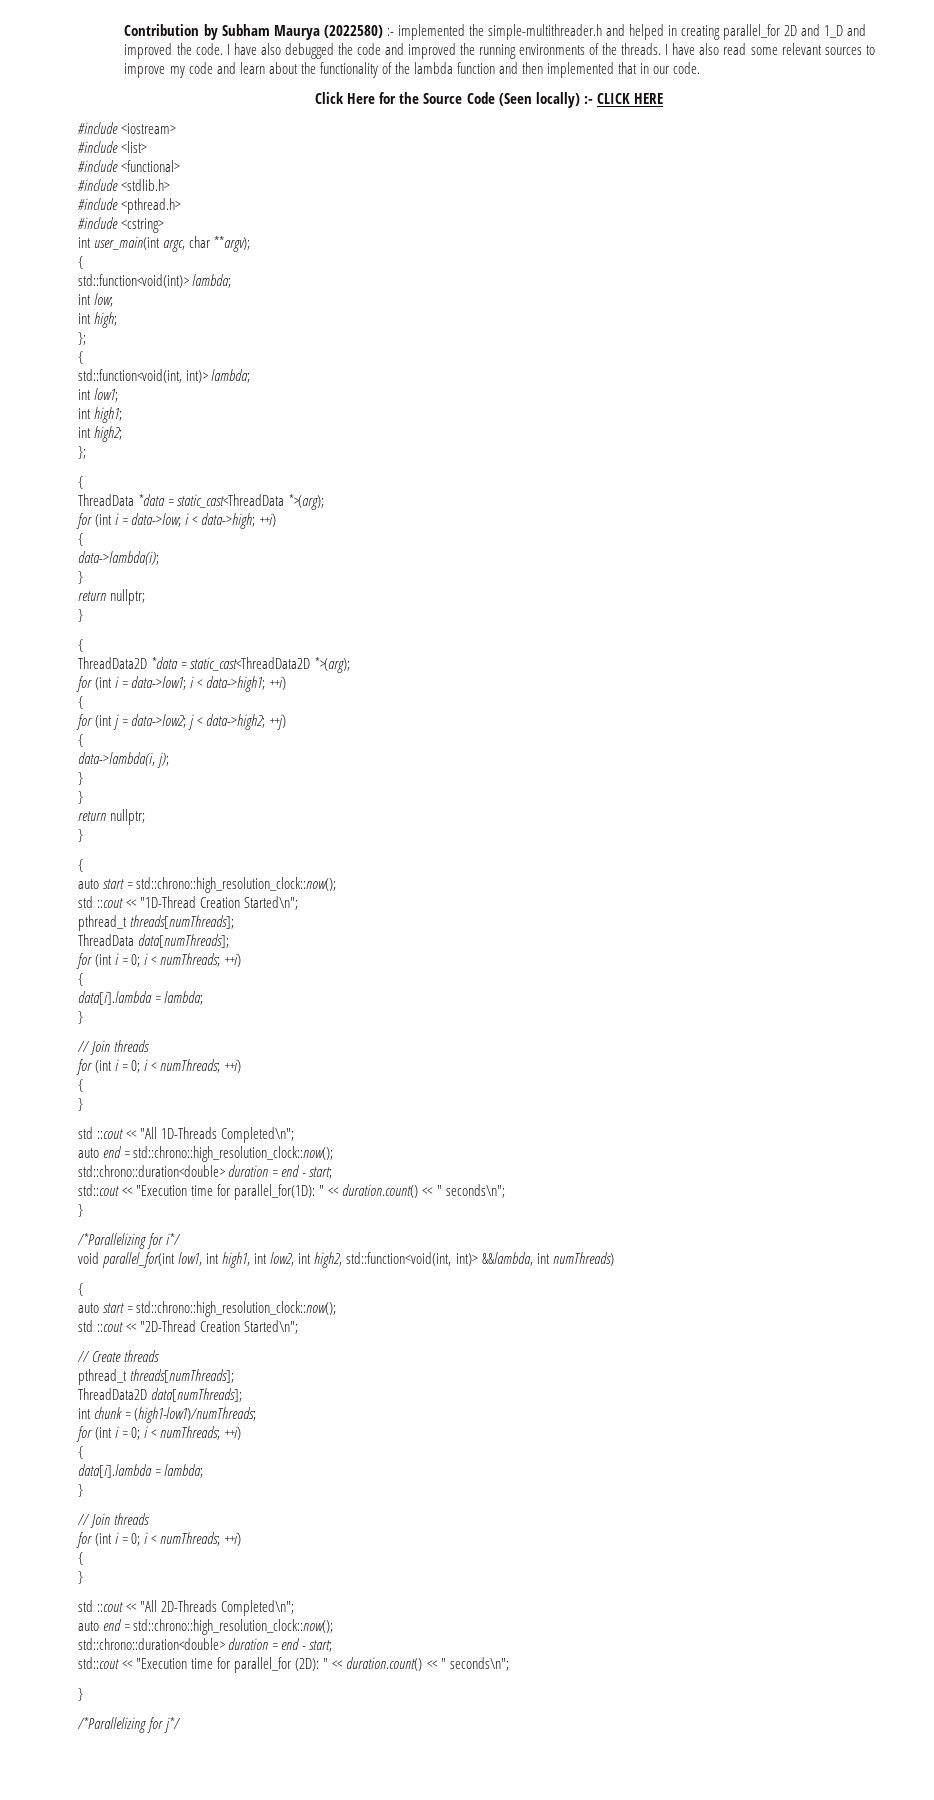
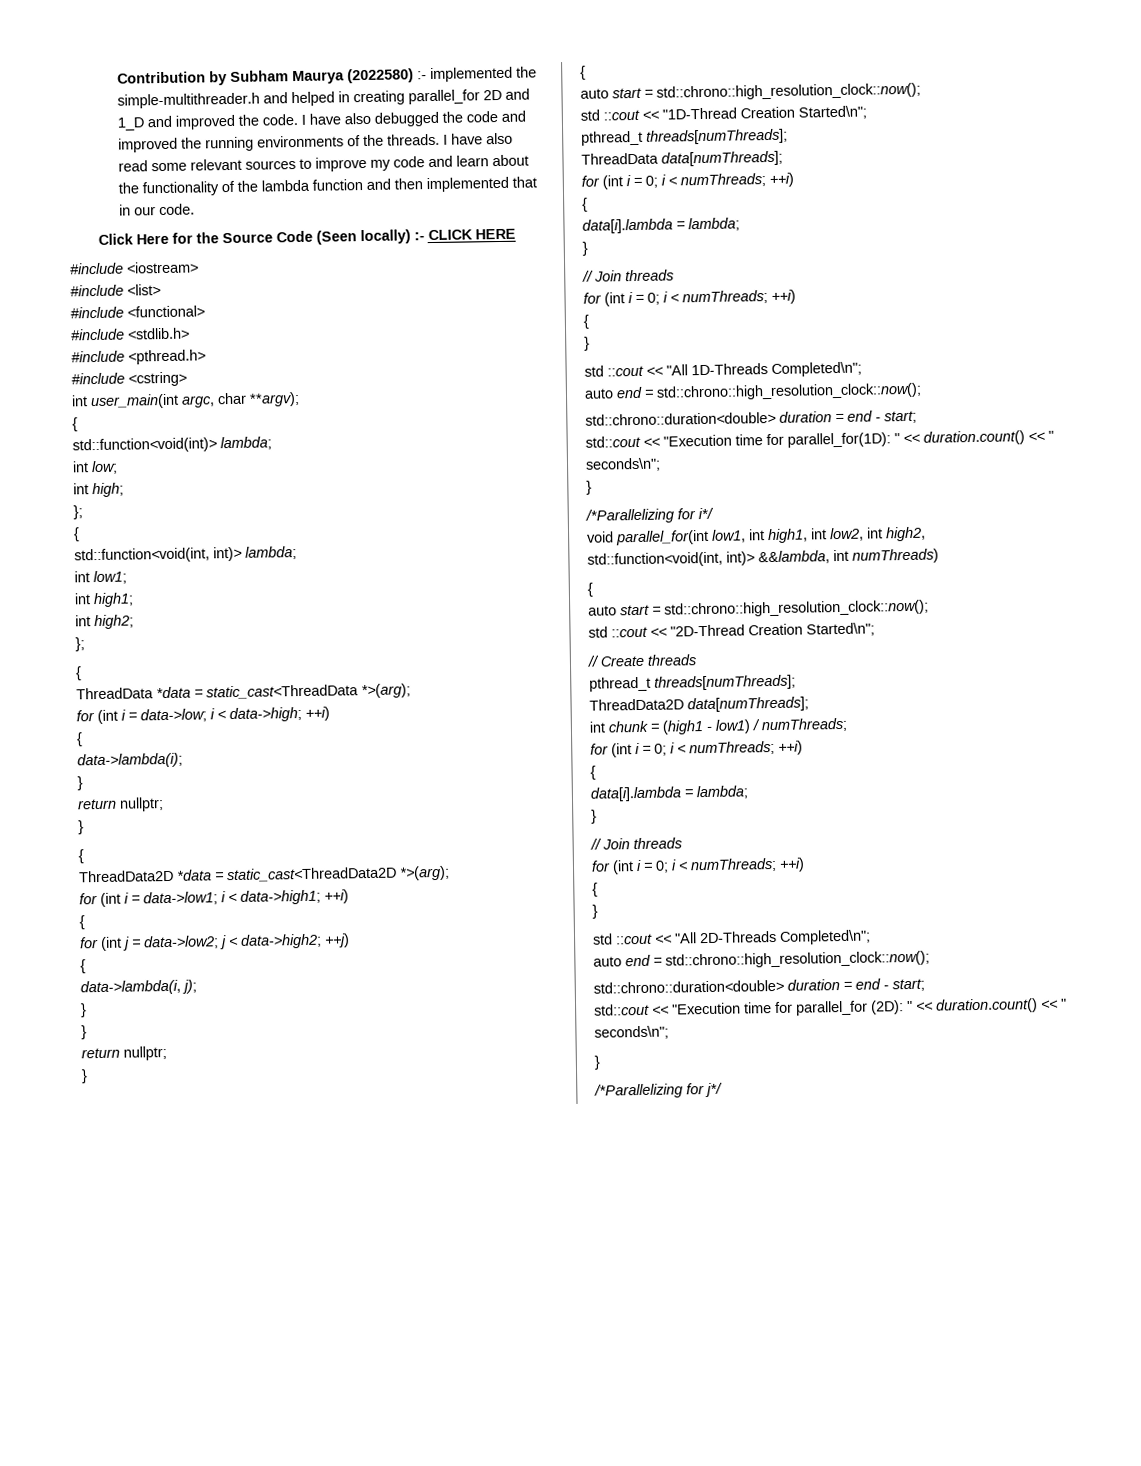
- int chunk = (high1-low1)/numThreads;
+ int chunk = (high1 - low1) / numThreads;

